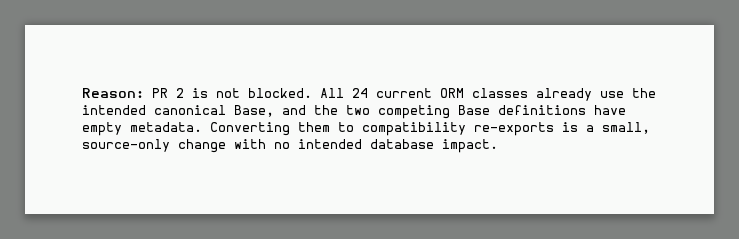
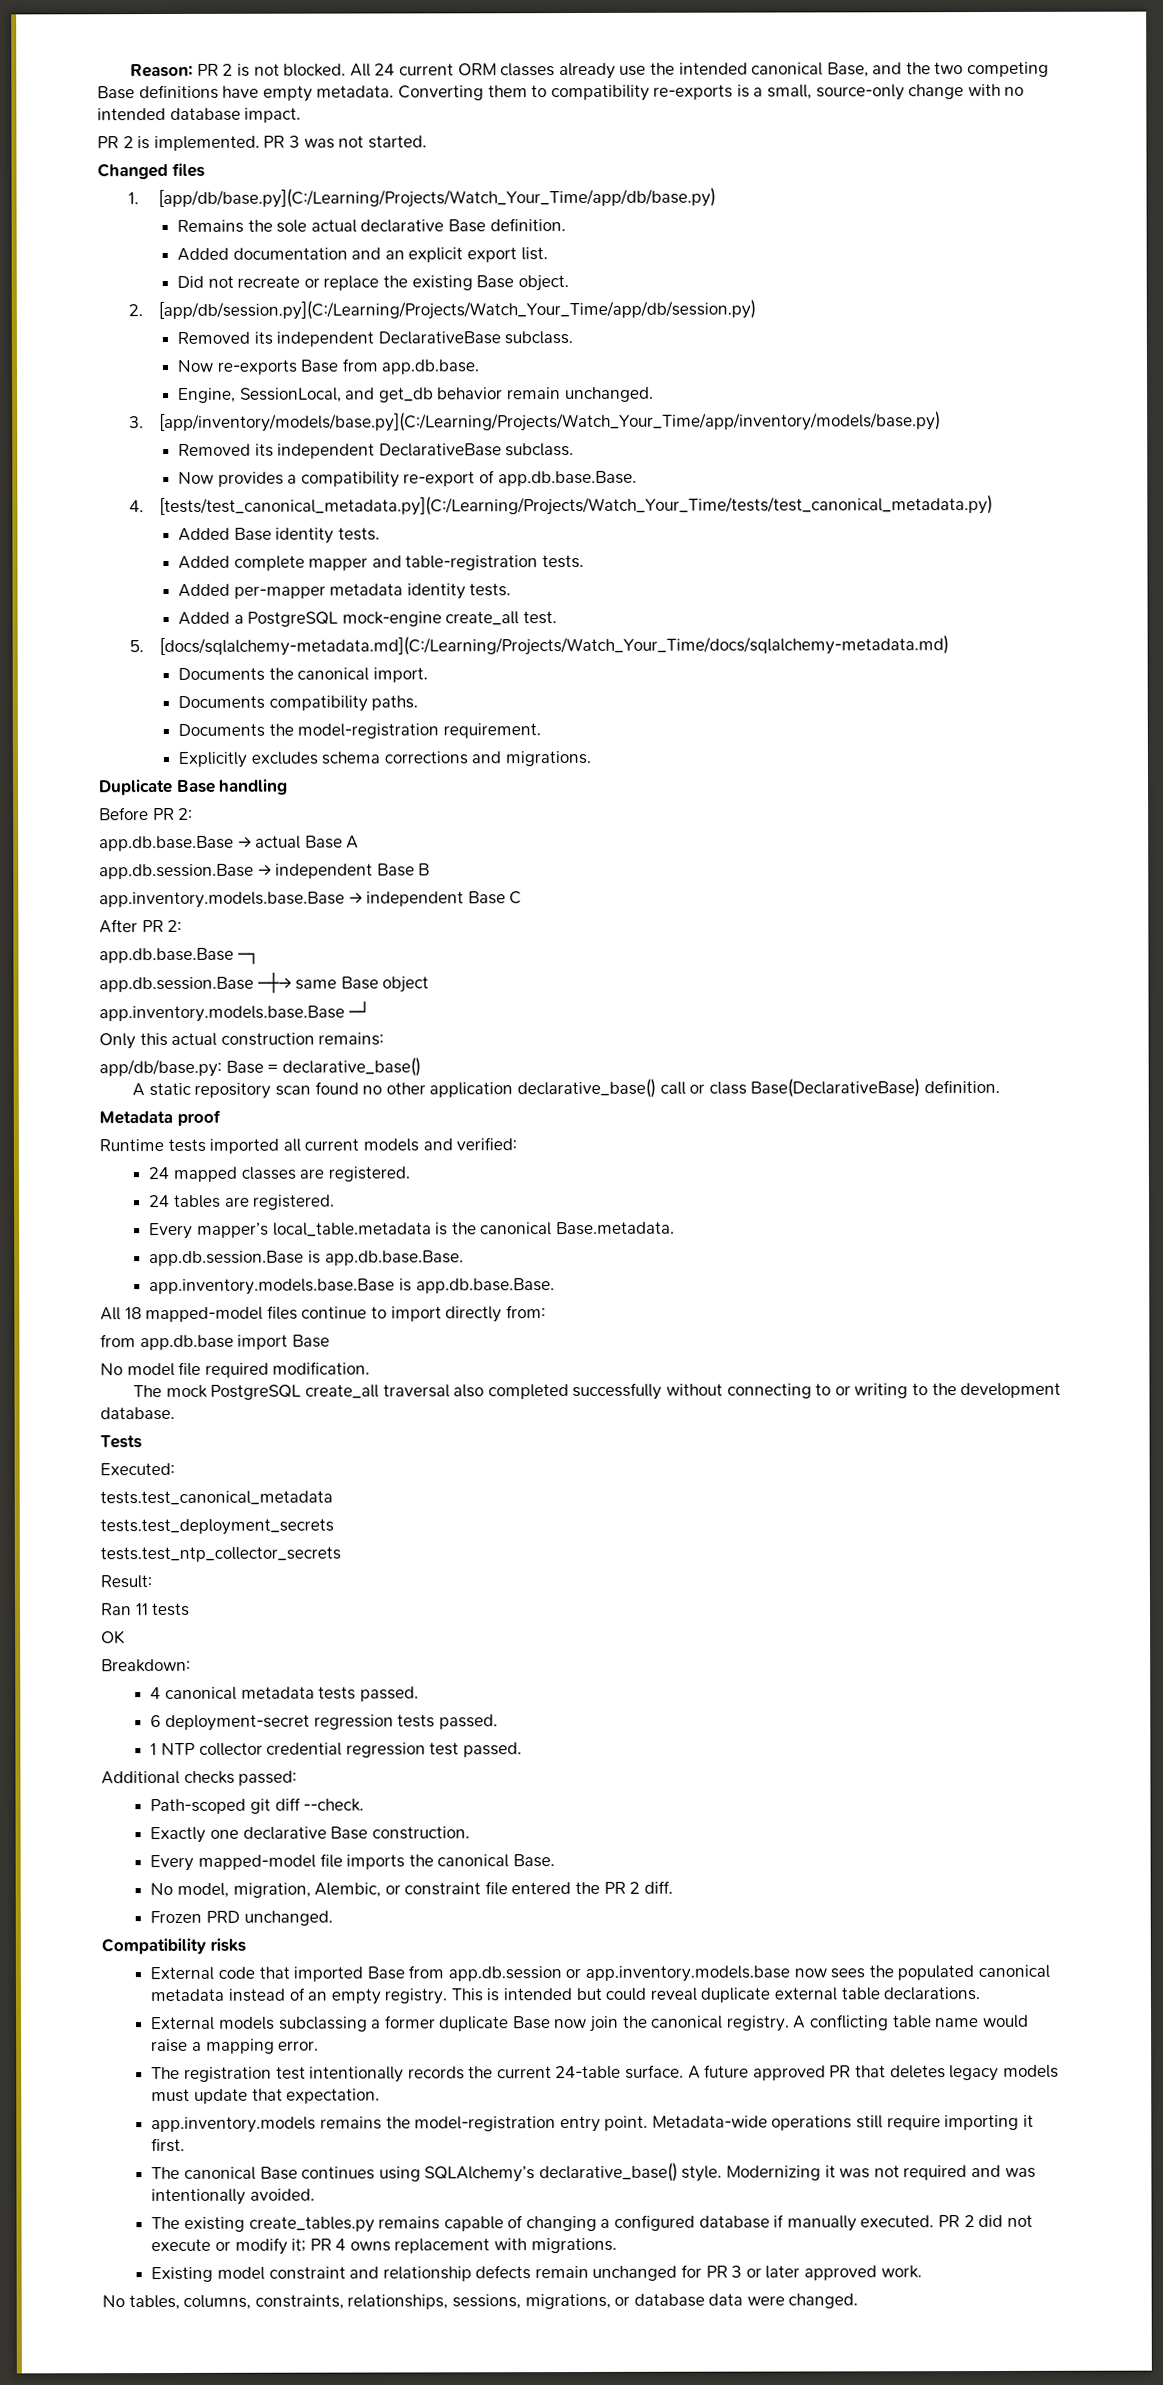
+ PR 2 is implemented. PR 3 was not started.
+ Changed files
+ 1. [app/db/base.py](C:/Learning/Projects/Watch_Your_Time/app/db/base.py)
+ Remains the sole actual declarative Base definition.
+ Added documentation and an explicit export list.
+ Did not recreate or replace the existing Base object.
+ 2. [app/db/session.py](C:/Learning/Projects/Watch_Your_Time/app/db/session.py)
+ Removed its independent DeclarativeBase subclass.
+ Now re-exports Base from app.db.base.
+ Engine, SessionLocal, and get_db behavior remain unchanged.
+ 3. [app/inventory/models/base.py](C:/Learning/Projects/Watch_Your_Time/app/inventory/models/base.py)
+ Removed its independent DeclarativeBase subclass.
+ Now provides a compatibility re-export of app.db.base.Base.
+ 4. [tests/test_canonical_metadata.py](C:/Learning/Projects/Watch_Your_Time/tests/test_canonical_metadata.py)
+ Added Base identity tests.
+ Added complete mapper and table-registration tests.
+ Added per-mapper metadata identity tests.
+ Added a PostgreSQL mock-engine create_all test.
+ 5. [docs/sqlalchemy-metadata.md](C:/Learning/Projects/Watch_Your_Time/docs/sqlalchemy-metadata.md)
+ Documents the canonical import.
+ Documents compatibility paths.
+ Documents the model-registration requirement.
+ Explicitly excludes schema corrections and migrations.
+ Duplicate Base handling
+ Before PR 2:
+ app.db.base.Base → actual Base A
+ app.db.session.Base → independent Base B
+ app.inventory.models.base.Base → independent Base C
+ After PR 2:
+ app.db.base.Base ─┐
+ app.db.session.Base ─┼→ same Base object
+ app.inventory.models.base.Base ─┘
+ Only this actual construction remains:
+ app/db/base.py: Base = declarative_base()
+ A static repository scan found no other application declarative_base() call or class Base(DeclarativeBase) definition.
+ Metadata proof
+ Runtime tests imported all current models and verified:
+ 24 mapped classes are registered.
+ 24 tables are registered.
+ Every mapper’s local_table.metadata is the canonical Base.metadata.
+ app.db.session.Base is app.db.base.Base.
+ app.inventory.models.base.Base is app.db.base.Base.
+ All 18 mapped-model files continue to import directly from:
+ from app.db.base import Base
+ No model file required modification.
+ The mock PostgreSQL create_all traversal also completed successfully without connecting to or writing to the development database.
+ Tests
+ Executed:
+ tests.test_canonical_metadata
+ tests.test_deployment_secrets
+ tests.test_ntp_collector_secrets
+ Result:
+ Ran 11 tests
+ OK
+ Breakdown:
+ 4 canonical metadata tests passed.
+ 6 deployment-secret regression tests passed.
+ 1 NTP collector credential regression test passed.
+ Additional checks passed:
+ Path-scoped git diff --check.
+ Exactly one declarative Base construction.
+ Every mapped-model file imports the canonical Base.
+ No model, migration, Alembic, or constraint file entered the PR 2 diff.
+ Frozen PRD unchanged.
+ Compatibility risks
+ External code that imported Base from app.db.session or app.inventory.models.base now sees the populated canonical metadata instead of an empty registry. This is intended but could reveal duplicate external table declarations.
+ External models subclassing a former duplicate Base now join the canonical registry. A conflicting table name would raise a mapping error.
+ The registration test intentionally records the current 24-table surface. A future approved PR that deletes legacy models must update that expectation.
+ app.inventory.models remains the model-registration entry point. Metadata-wide operations still require importing it first.
+ The canonical Base continues using SQLAlchemy’s declarative_base() style. Modernizing it was not required and was intentionally avoided.
+ The existing create_tables.py remains capable of changing a configured database if manually executed. PR 2 did not execute or modify it; PR 4 owns replacement with migrations.
+ Existing model constraint and relationship defects remain unchanged for PR 3 or later approved work.
+ No tables, columns, constraints, relationships, sessions, migrations, or database data were changed.

